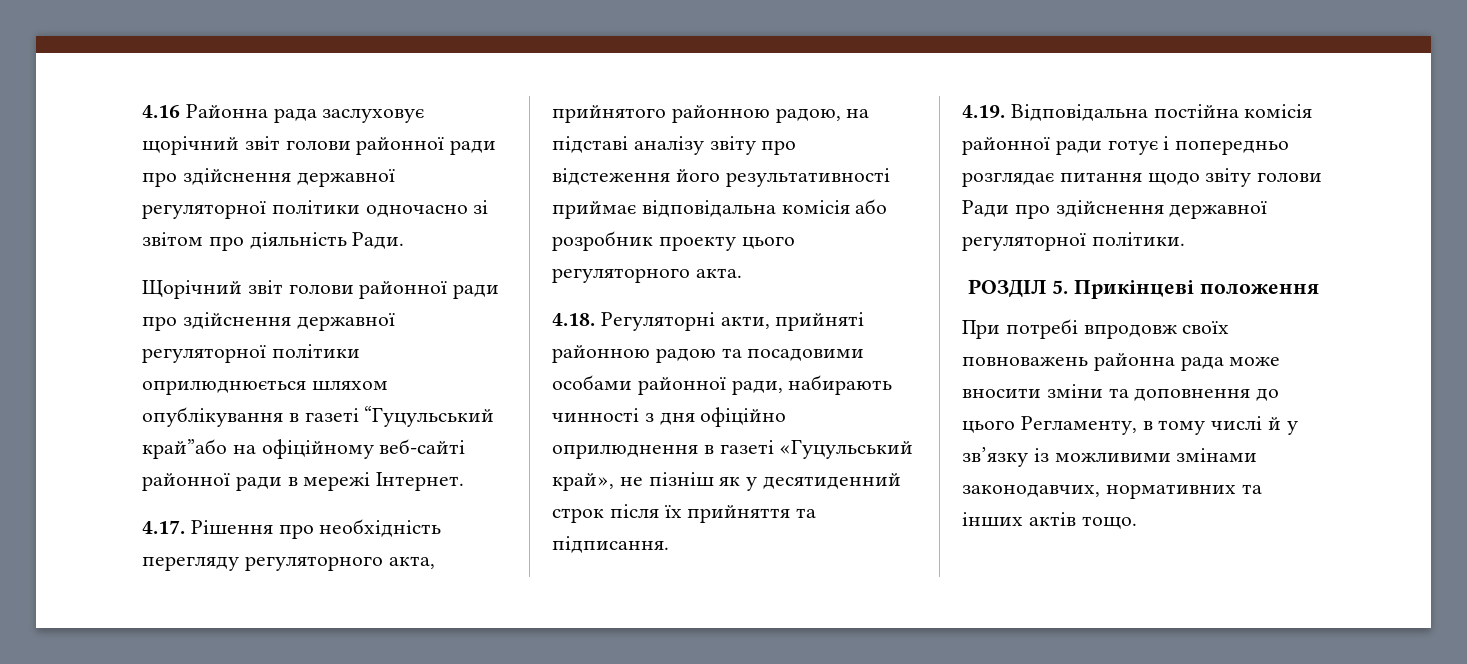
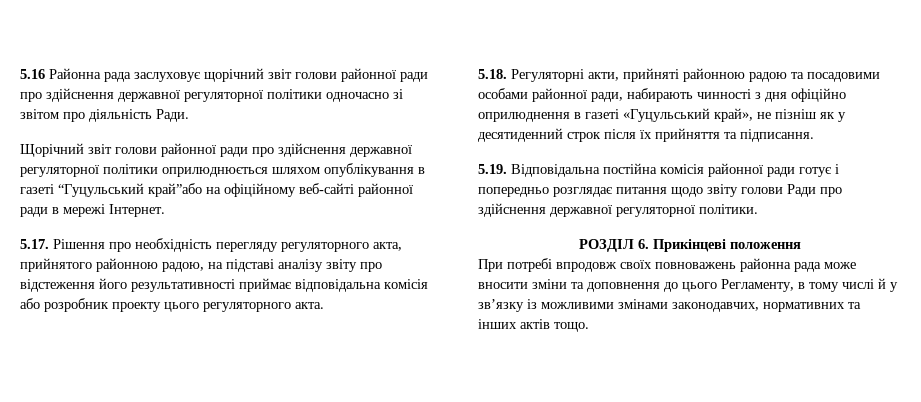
- 4.16 Районна рада заслуховує щорічний звіт голови районної ради про здійснення державної регуляторної політики одночасно зі звітом про діяльність Ради.
+ 5.16 Районна рада заслуховує щорічний звіт голови районної ради про здійснення державної регуляторної політики одночасно зі звітом про діяльність Ради.
- 4.17. Рішення про необхідність перегляду регуляторного акта, прийнятого районною радою, на підставі аналізу звіту про відстеження його результативності приймає відповідальна комісія або розробник проекту цього регуляторного акта.
+ 5.17. Рішення про необхідність перегляду регуляторного акта, прийнятого районною радою, на підставі аналізу звіту про відстеження його результативності приймає відповідальна комісія або розробник проекту цього регуляторного акта.
- 4.18. Регуляторні акти, прийняті районною радою та посадовими особами районної ради, набирають чинності з дня офіційно оприлюднення в газеті «Гуцульський край», не пізніш як у десятиденний строк після їх прийняття та підписання.
+ 5.18. Регуляторні акти, прийняті районною радою та посадовими особами районної ради, набирають чинності з дня офіційно оприлюднення в газеті «Гуцульський край», не пізніш як у десятиденний строк після їх прийняття та підписання.
- 4.19. Відповідальна постійна комісія районної ради готує і попередньо розглядає питання щодо звіту голови Ради про здійснення державної регуляторної політики.
+ 5.19. Відповідальна постійна комісія районної ради готує і попередньо розглядає питання щодо звіту голови Ради про здійснення державної регуляторної політики.
- РОЗДІЛ 5. Прикінцеві положення
+ РОЗДІЛ 6. Прикінцеві положення

